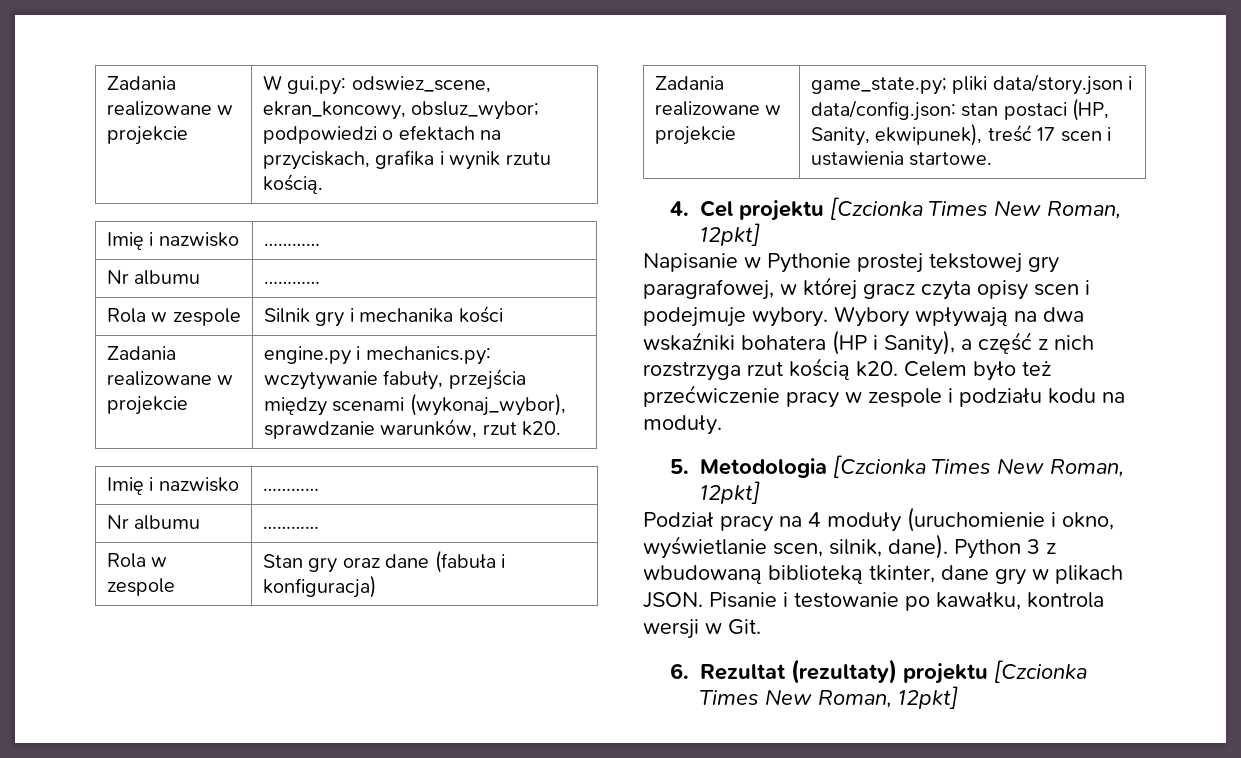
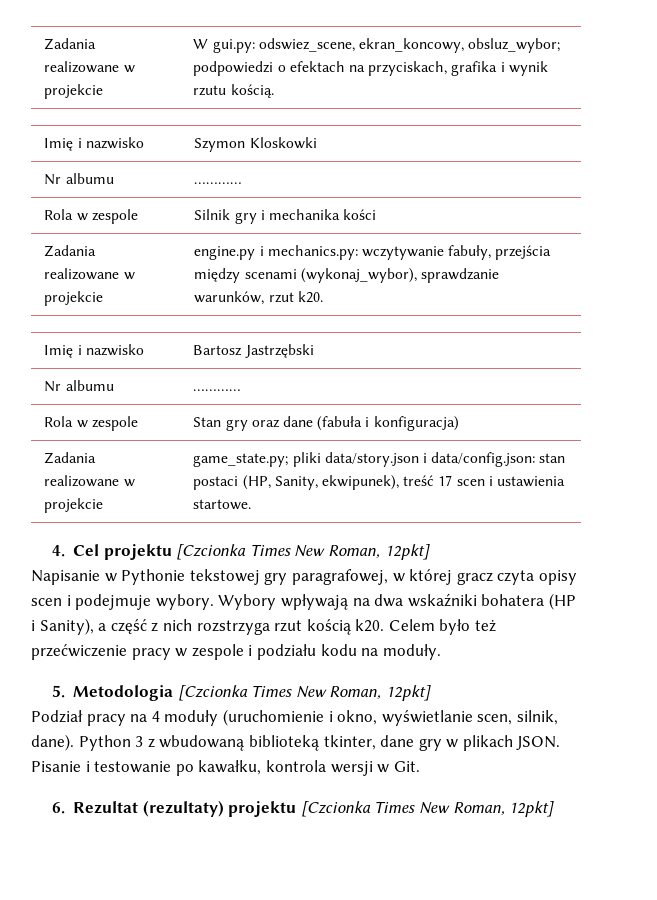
  Zadania realizowane w projekcie | W gui.py: odswiez_scene, ekran_koncowy, obsluz_wybor; podpowiedzi o efektach na przyciskach, grafika i wynik rzutu kością.
- Imię i nazwisko | …………
+ Imię i nazwisko | Szymon Kloskowki
  Zadania realizowane w projekcie | engine.py i mechanics.py: wczytywanie fabuły, przejścia między scenami (wykonaj_wybor), sprawdzanie warunków, rzut k20.
- Imię i nazwisko | …………
+ Imię i nazwisko | Bartosz Jastrzębski
- Napisanie w Pythonie prostej tekstowej gry paragrafowej, w której gracz czyta opisy scen i podejmuje wybory.
+ Napisanie w Pythonie tekstowej gry paragrafowej, w której gracz czyta opisy scen i podejmuje wybory.

